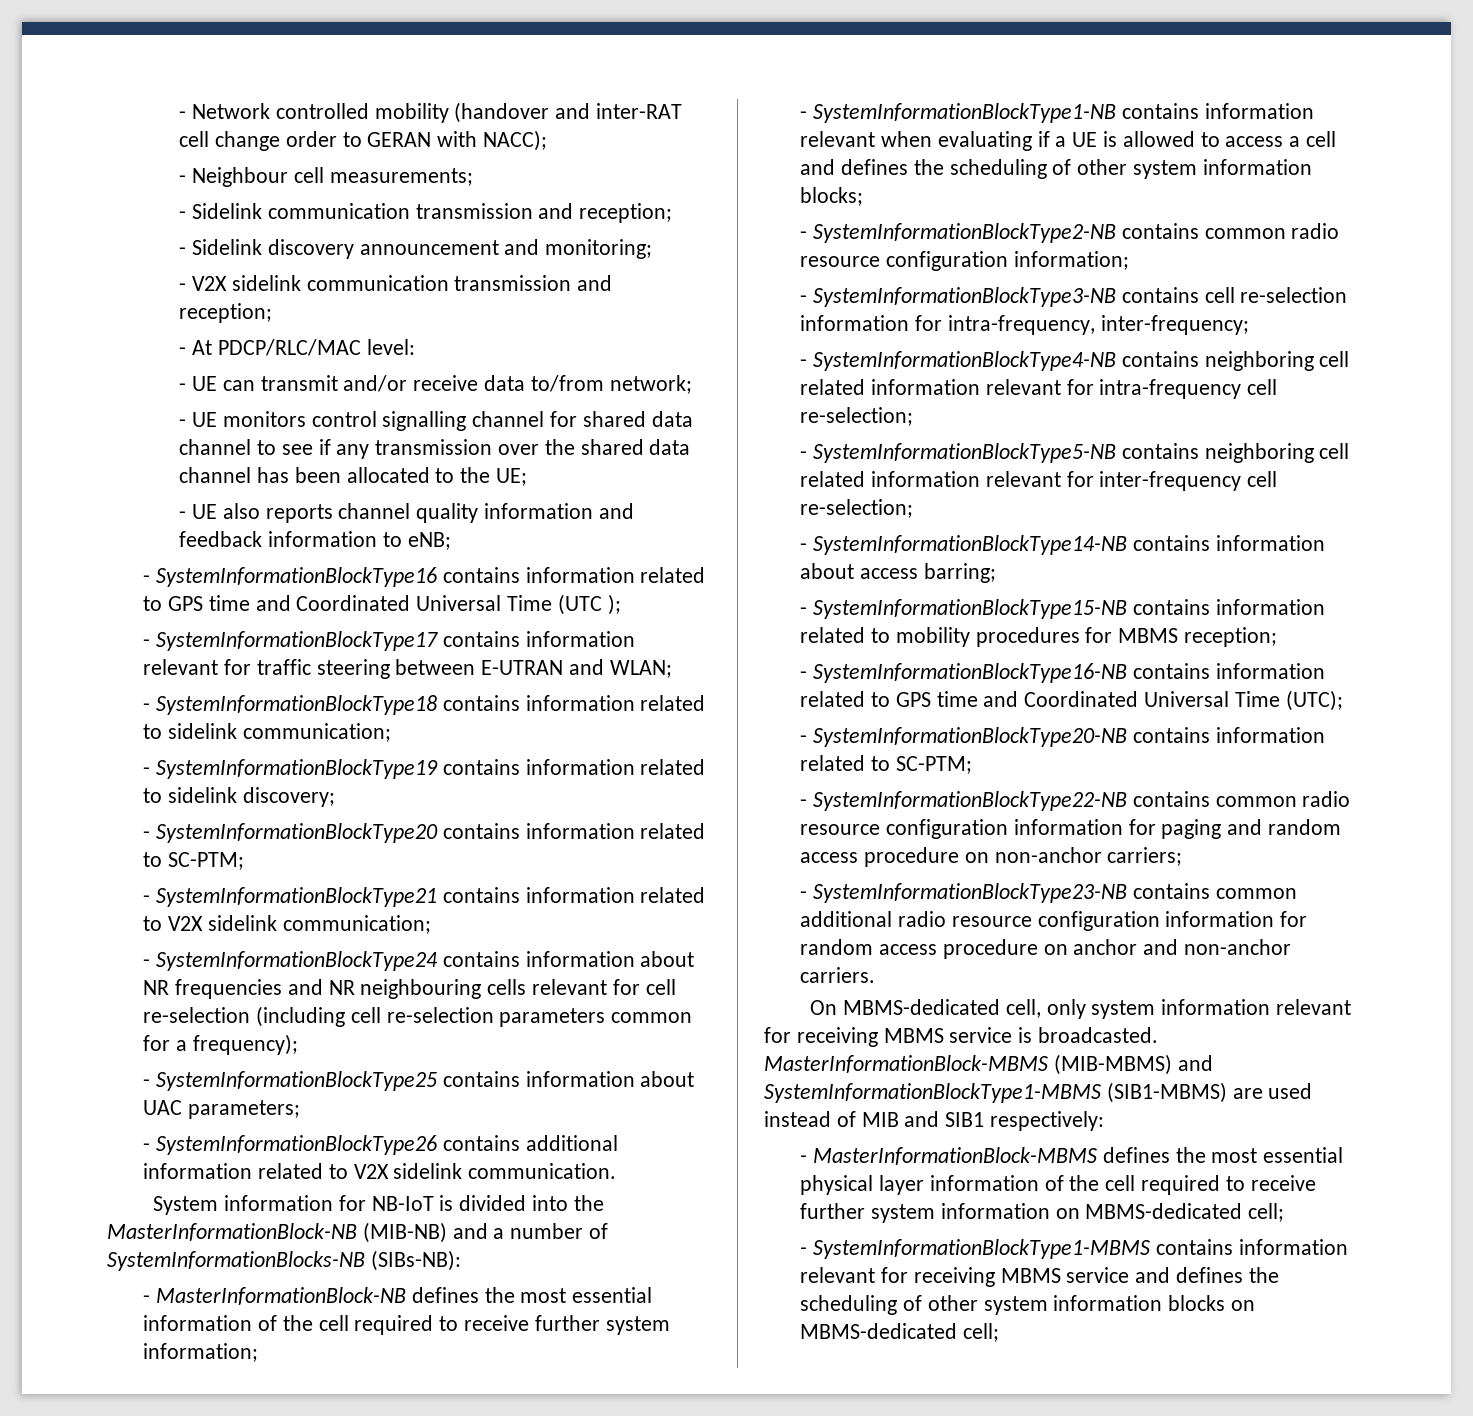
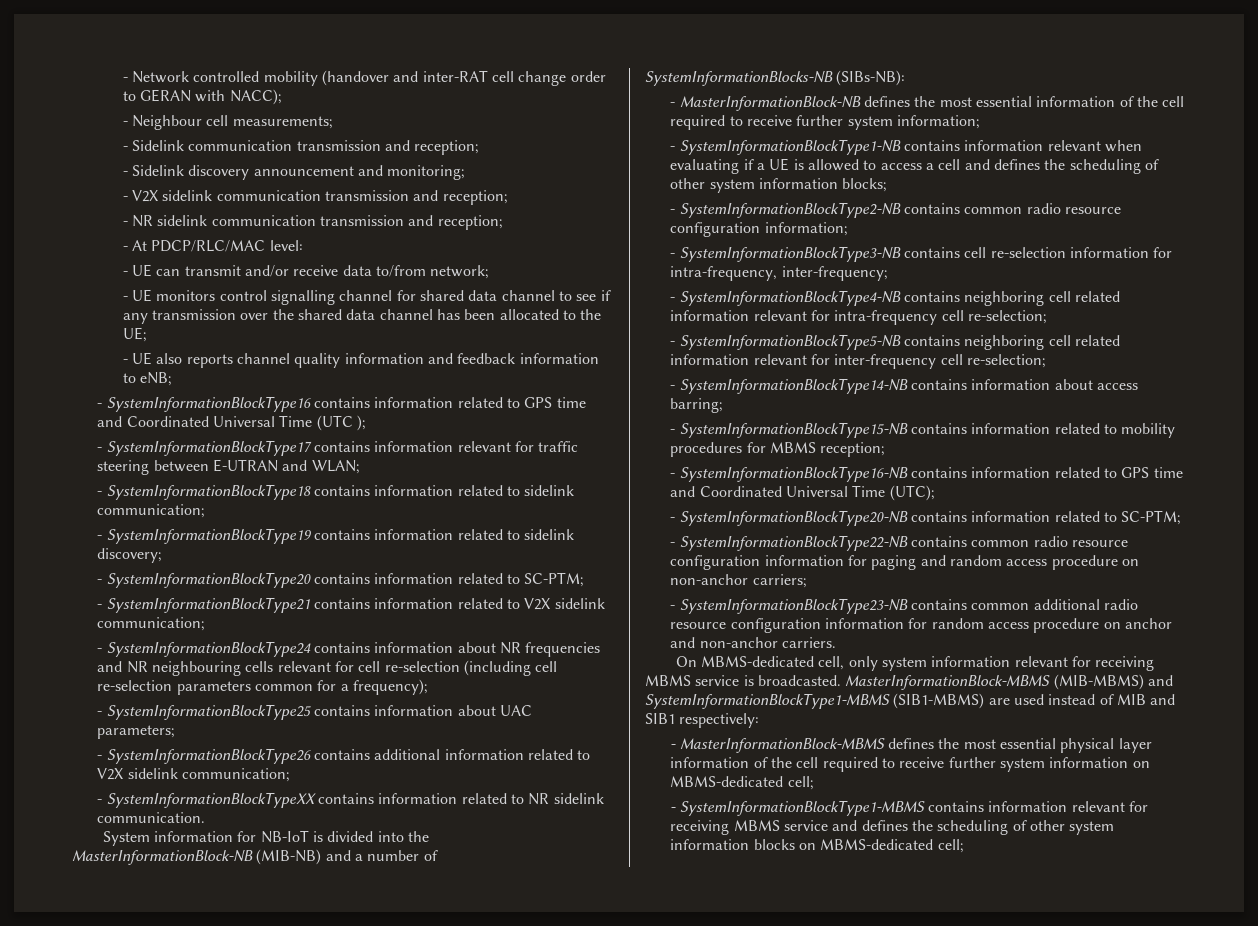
+ - NR sidelink communication transmission and reception;
- - SystemInformationBlockType26 contains additional information related to V2X sidelink communication.
+ - SystemInformationBlockType26 contains additional information related to V2X sidelink communication;
+ - SystemInformationBlockTypeXX contains information related to NR sidelink communication.

